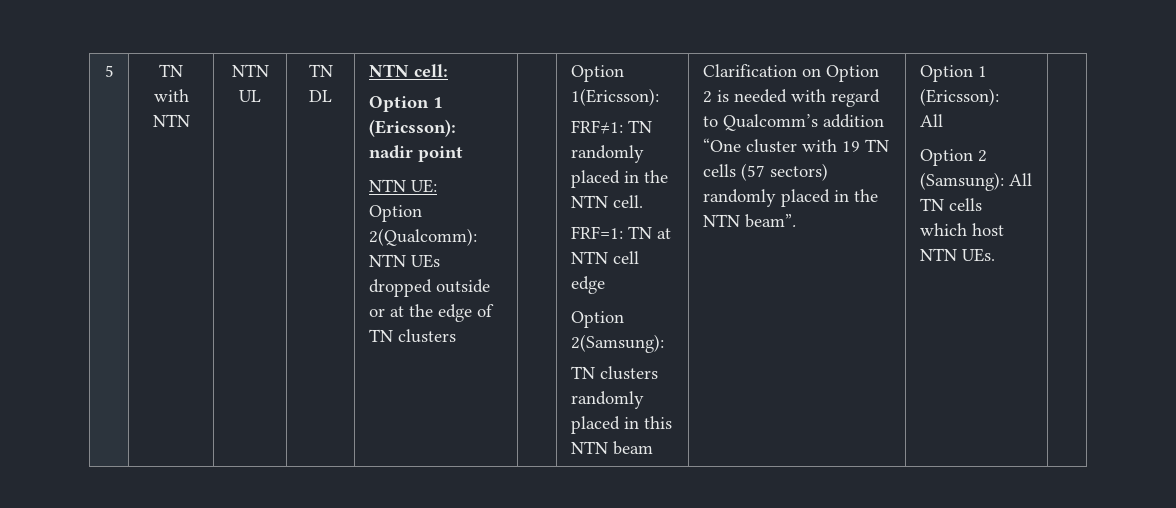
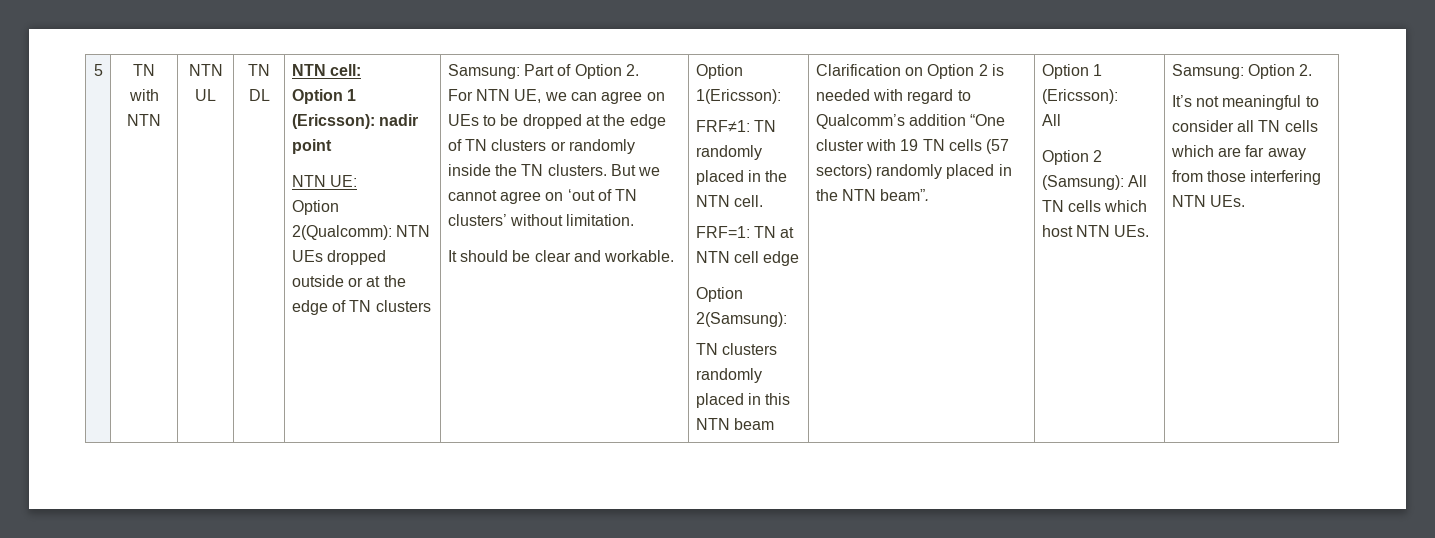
+ Samsung: Part of Option 2.
+ For NTN UE, we can agree on UEs to be dropped at the edge of TN clusters or randomly inside the TN clusters. But we cannot agree on ‘out of TN clusters’ without limitation.
+ It should be clear and workable.
+ Samsung: Option 2.
+ It’s not meaningful to consider all TN cells which are far away from those interfering NTN UEs.

